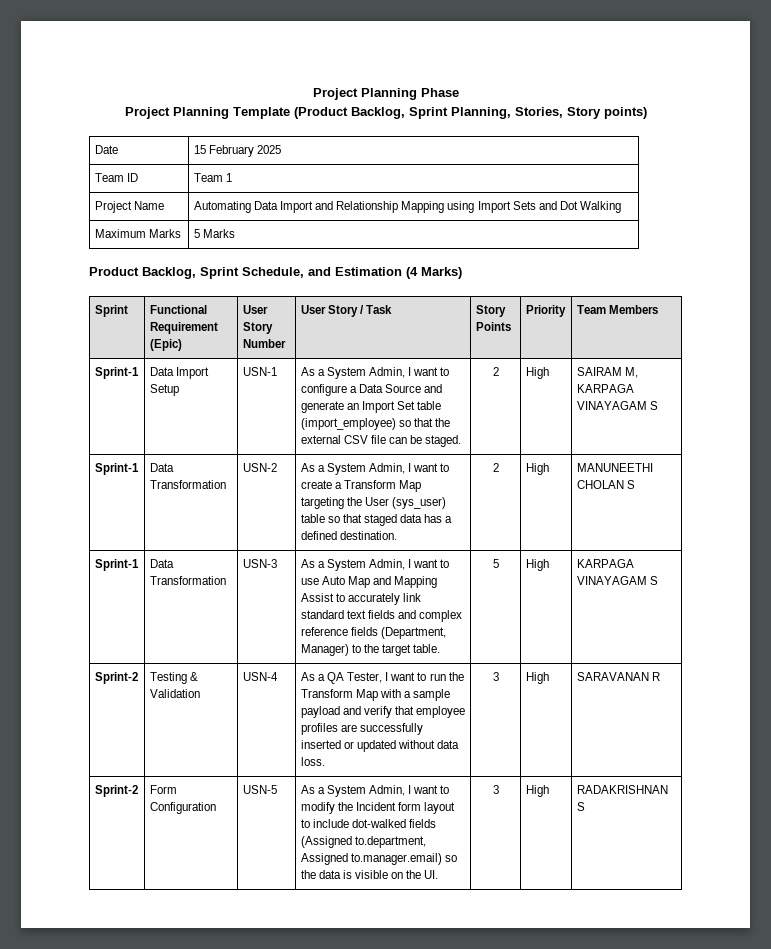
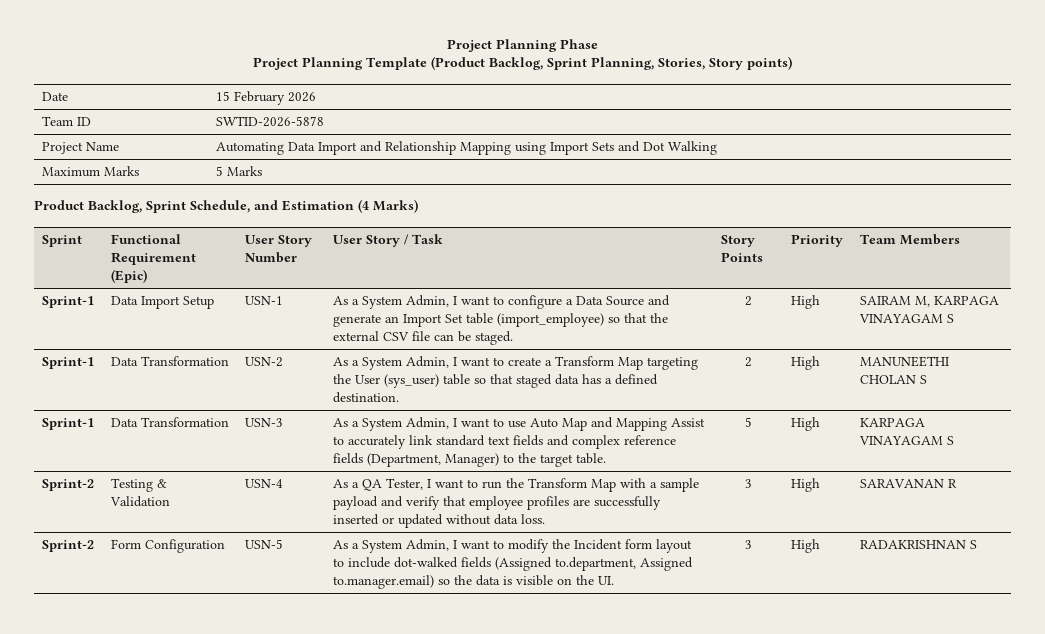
- Date | 15 February 2025
+ Date | 15 February 2026
- Team ID | Team 1
+ Team ID | SWTID-2026-5878

